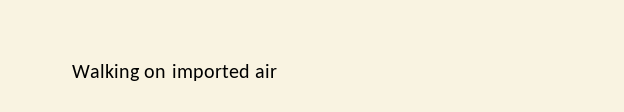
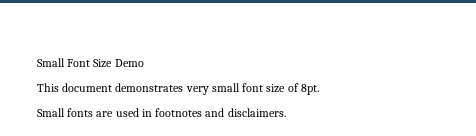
- Walking on imported air
+ Small Font Size Demo
+ This document demonstrates very small font size of 8pt.
+ Small fonts are used in footnotes and disclaimers.

